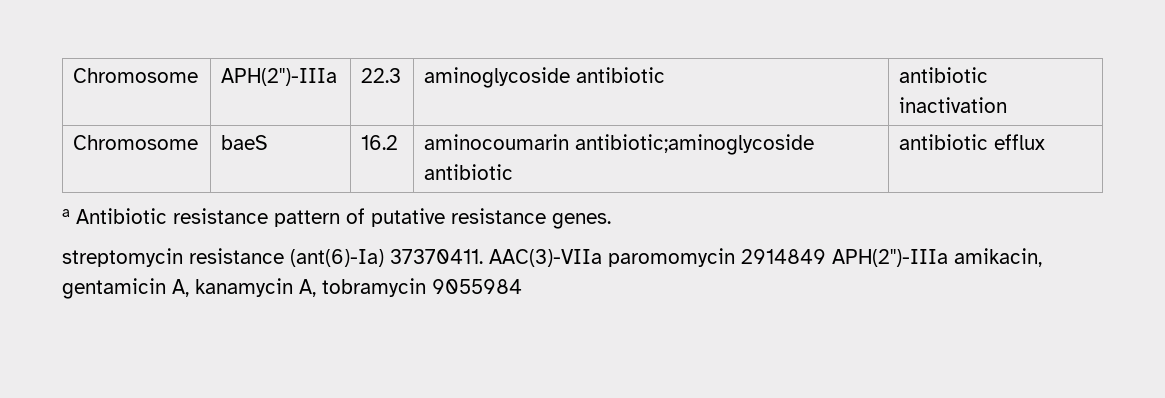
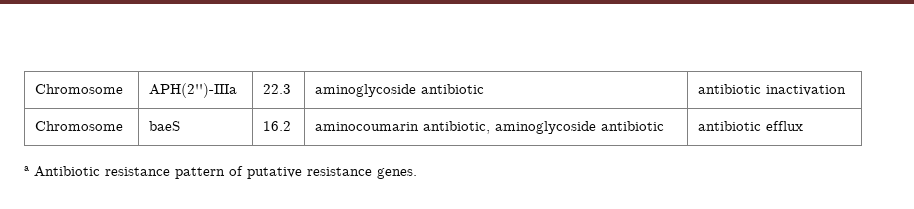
- Chromosome | baeS | 16.2 | aminocoumarin antibiotic;aminoglycoside antibiotic | antibiotic efflux
+ Chromosome | baeS | 16.2 | aminocoumarin antibiotic, aminoglycoside antibiotic | antibiotic efflux
- streptomycin resistance (ant(6)-Ia) 37370411. AAC(3)-VIIa paromomycin 2914849 APH(2'')-IIIa amikacin, gentamicin A, kanamycin A, tobramycin 9055984

